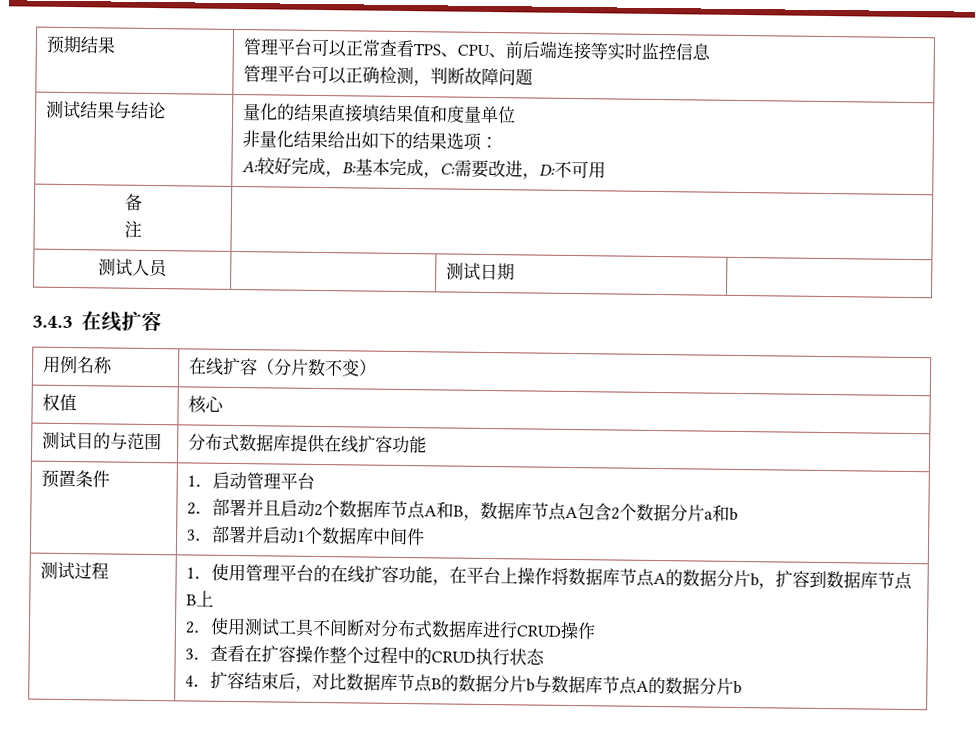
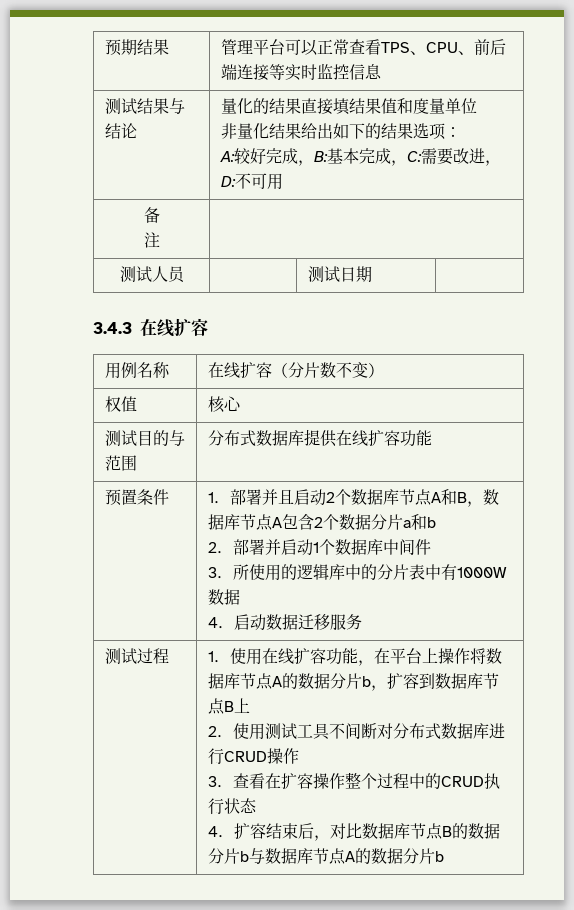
  预期结果 | 管理平台可以正常查看TPS、CPU、前后端连接等实时监控信息
- 管理平台可以正确检测，判断故障问题
- 1．启动管理平台
- 2．部署并且启动2个数据库节点A和B，数据库节点A包含2个数据分片a和b
+ 1．部署并且启动2个数据库节点A和B，数据库节点A包含2个数据分片a和b
- 3．部署并启动1个数据库中间件
+ 2．部署并启动1个数据库中间件
+ 3．所使用的逻辑库中的分片表中有1000W数据
+ 4．启动数据迁移服务
- 1．使用管理平台的在线扩容功能，在平台上操作将数据库节点A的数据分片b，扩容到数据库节点B上
+ 1．使用在线扩容功能，在平台上操作将数据库节点A的数据分片b，扩容到数据库节点B上

